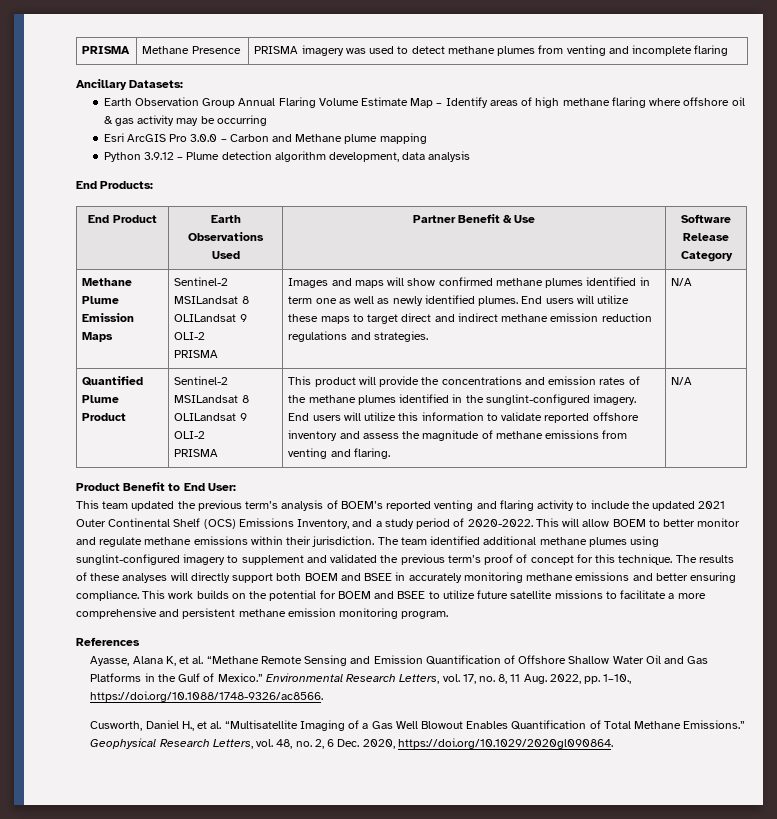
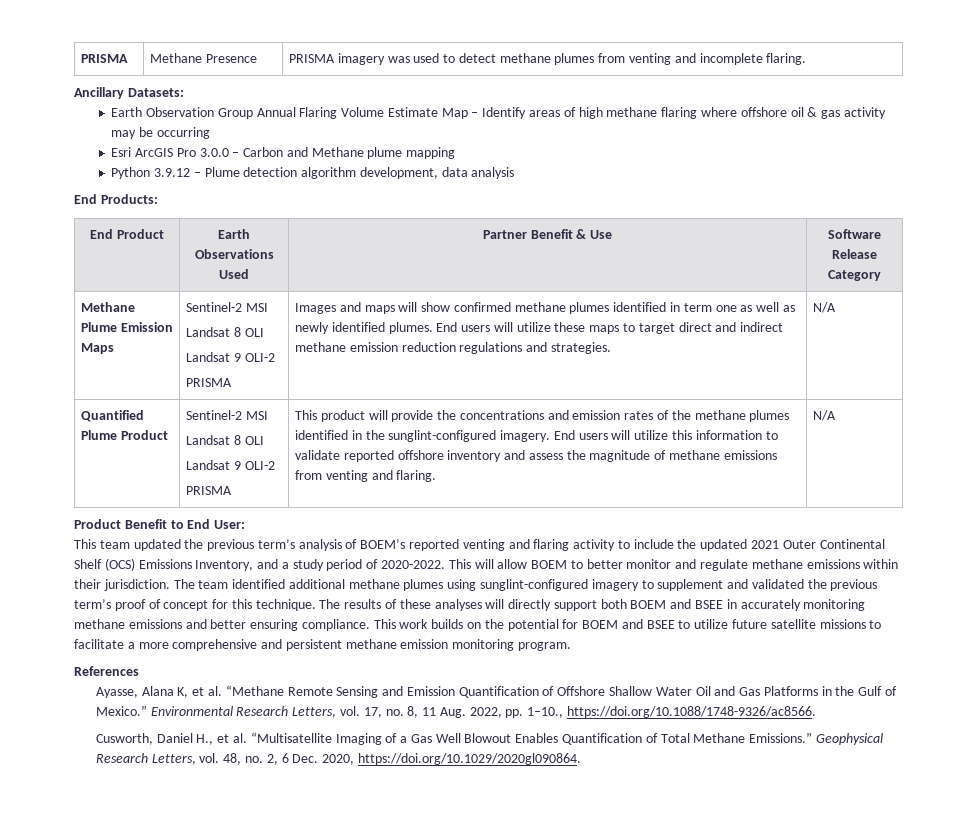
- PRISMA | Methane Presence | PRISMA imagery was used to detect methane plumes from venting and incomplete flaring
+ PRISMA | Methane Presence | PRISMA imagery was used to detect methane plumes from venting and incomplete flaring.
- Methane Plume Emission Maps | Sentinel-2 MSILandsat 8 OLILandsat 9 OLI-2
+ Methane Plume Emission Maps | Sentinel-2 MSI
+ Landsat 8 OLI
+ Landsat 9 OLI-2
- Quantified Plume Product | Sentinel-2 MSILandsat 8 OLILandsat 9 OLI-2
+ Quantified Plume Product | Sentinel-2 MSI
+ Landsat 8 OLI
+ Landsat 9 OLI-2

